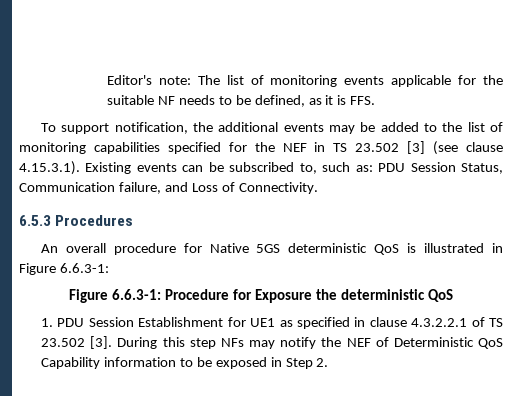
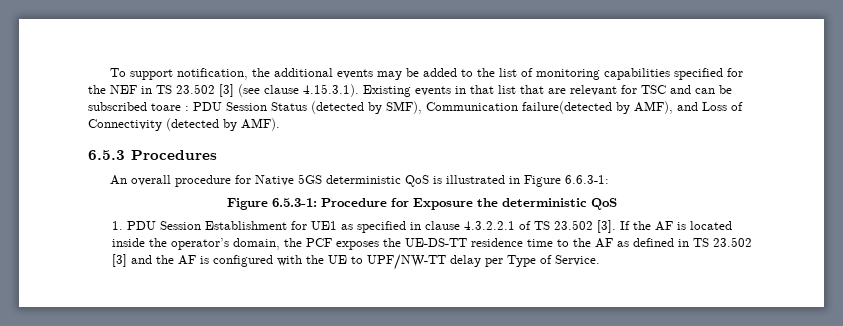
- Editor's note: The list of monitoring events applicable for the suitable NF needs to be defined, as it is FFS.
- To support notification, the additional events may be added to the list of monitoring capabilities specified for the NEF in TS 23.502 [3] (see clause 4.15.3.1). Existing events can be subscribed to, such as: PDU Session Status, Communication failure, and Loss of Connectivity.
+ To support notification, the additional events may be added to the list of monitoring capabilities specified for the NEF in TS 23.502 [3] (see clause 4.15.3.1). Existing events in that list that are relevant for TSC and can be subscribed toare : PDU Session Status (detected by SMF), Communication failure(detected by AMF), and Loss of Connectivity (detected by AMF).
- Figure 6.6.3-1: Procedure for Exposure the deterministic QoS
+ Figure 6.5.3-1: Procedure for Exposure the deterministic QoS
- During this step NFs may notify the NEF of Deterministic QoS Capability information to be exposed in Step 2.
+ If the AF is located inside the operator’s domain, the PCF exposes the UE-DS-TT residence time to the AF as defined in TS 23.502 [3] and the AF is configured with the UE to UPF/NW-TT delay per Type of Service.

